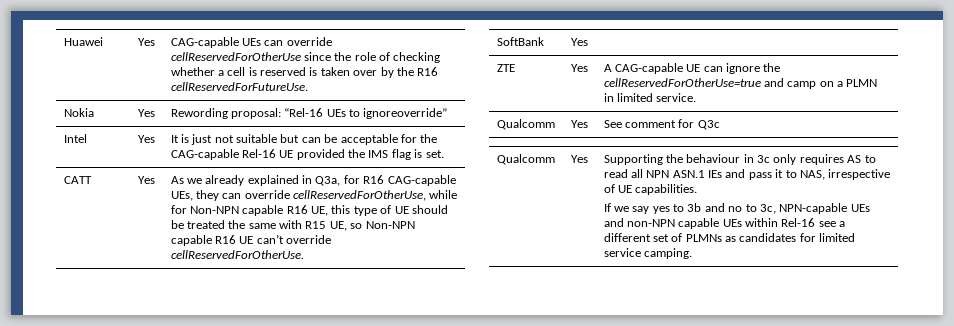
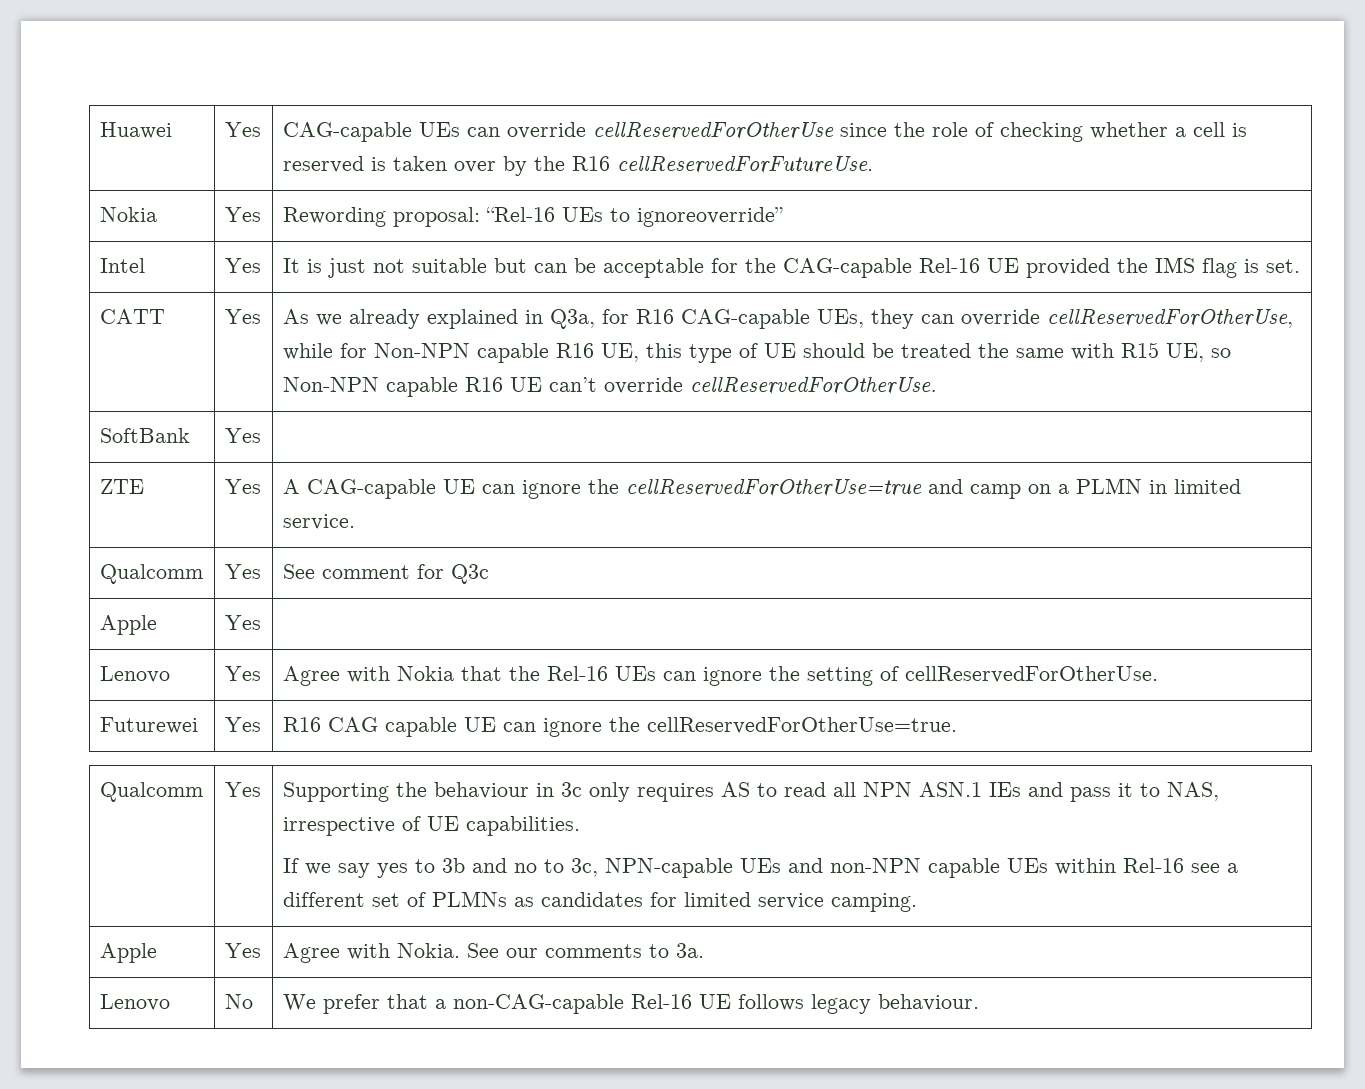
  Qualcomm | Yes | See comment for Q3c
+ Apple | Yes |
+ Lenovo | Yes | Agree with Nokia that the Rel-16 UEs can ignore the setting of cellReservedForOtherUse.
+ Futurewei | Yes | R16 CAG capable UE can ignore the cellReservedForOtherUse=true.
+ Apple | Yes | Agree with Nokia. See our comments to 3a.
+ Lenovo | No | We prefer that a non-CAG-capable Rel-16 UE follows legacy behaviour.

